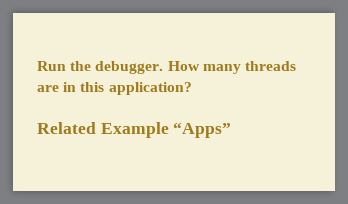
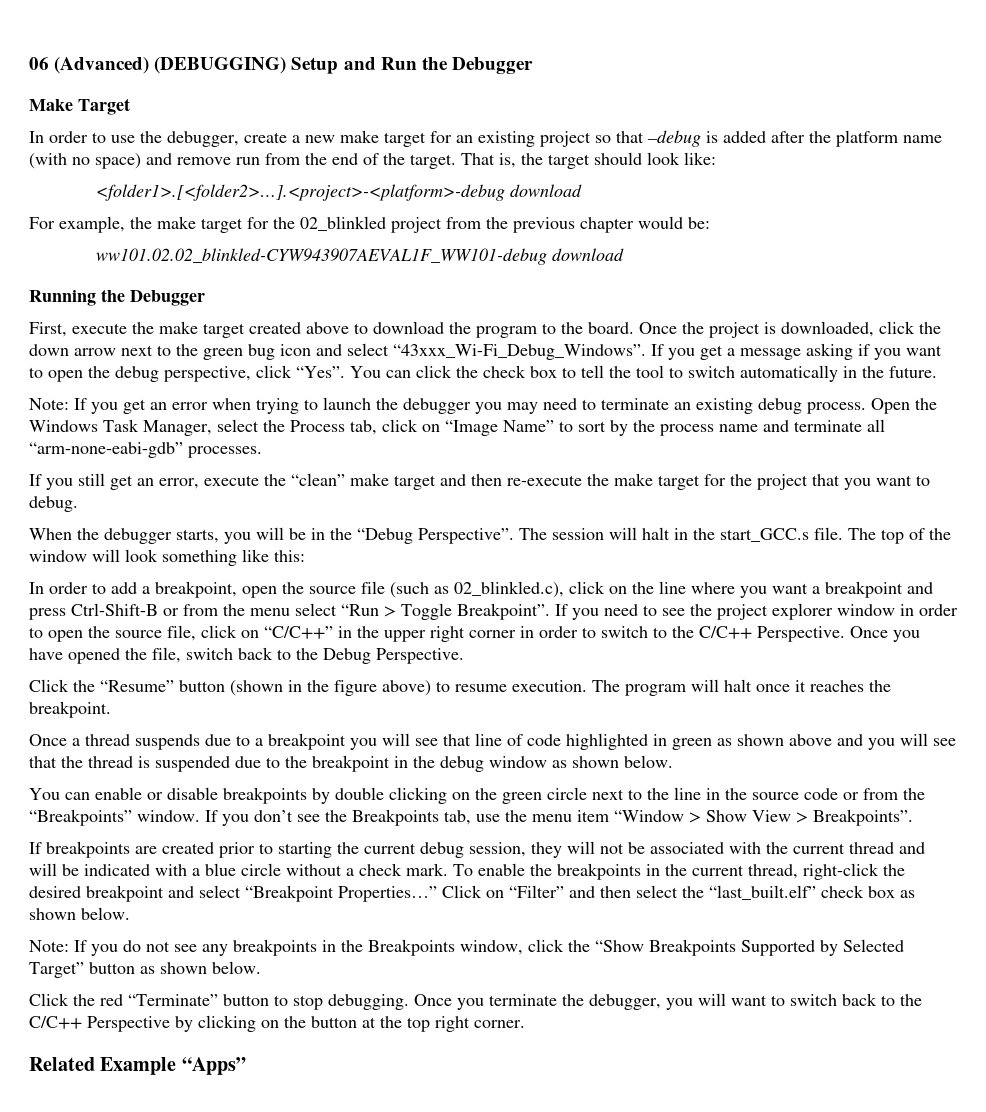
- Run the debugger. How many threads are in this application?
+ 06 (Advanced) (DEBUGGING) Setup and Run the Debugger
+ Make Target
+ In order to use the debugger, create a new make target for an existing project so that –debug is added after the platform name (with no space) and remove run from the end of the target. That is, the target should look like:
+ <folder1>.[<folder2>…].<project>-<platform>-debug download
+ For example, the make target for the 02_blinkled project from the previous chapter would be:
+ ww101.02.02_blinkled-CYW943907AEVAL1F_WW101-debug download
+ Running the Debugger
+ First, execute the make target created above to download the program to the board. Once the project is downloaded, click the down arrow next to the green bug icon and select “43xxx_Wi-Fi_Debug_Windows”. If you get a message asking if you want to open the debug perspective, click “Yes”. You can click the check box to tell the tool to switch automatically in the future.
+ Note: If you get an error when trying to launch the debugger you may need to terminate an existing debug process. Open the Windows Task Manager, select the Process tab, click on “Image Name” to sort by the process name and terminate all “arm-none-eabi-gdb” processes.
+ If you still get an error, execute the “clean” make target and then re-execute the make target for the project that you want to debug.
+ When the debugger starts, you will be in the “Debug Perspective”. The session will halt in the start_GCC.s file. The top of the window will look something like this:
+ In order to add a breakpoint, open the source file (such as 02_blinkled.c), click on the line where you want a breakpoint and press Ctrl-Shift-B or from the menu select “Run > Toggle Breakpoint”. If you need to see the project explorer window in order to open the source file, click on “C/C++” in the upper right corner in order to switch to the C/C++ Perspective. Once you have opened the file, switch back to the Debug Perspective.
+ Click the “Resume” button (shown in the figure above) to resume execution. The program will halt once it reaches the breakpoint.
+ Once a thread suspends due to a breakpoint you will see that line of code highlighted in green as shown above and you will see that the thread is suspended due to the breakpoint in the debug window as shown below.
+ You can enable or disable breakpoints by double clicking on the green circle next to the line in the source code or from the “Breakpoints” window. If you don’t see the Breakpoints tab, use the menu item “Window > Show View > Breakpoints”.
+ If breakpoints are created prior to starting the current debug session, they will not be associated with the current thread and will be indicated with a blue circle without a check mark. To enable the breakpoints in the current thread, right-click the desired breakpoint and select “Breakpoint Properties…” Click on “Filter” and then select the “last_built.elf” check box as shown below.
+ Note: If you do not see any breakpoints in the Breakpoints window, click the “Show Breakpoints Supported by Selected Target” button as shown below.
+ Click the red “Terminate” button to stop debugging. Once you terminate the debugger, you will want to switch back to the C/C++ Perspective by clicking on the button at the top right corner.

